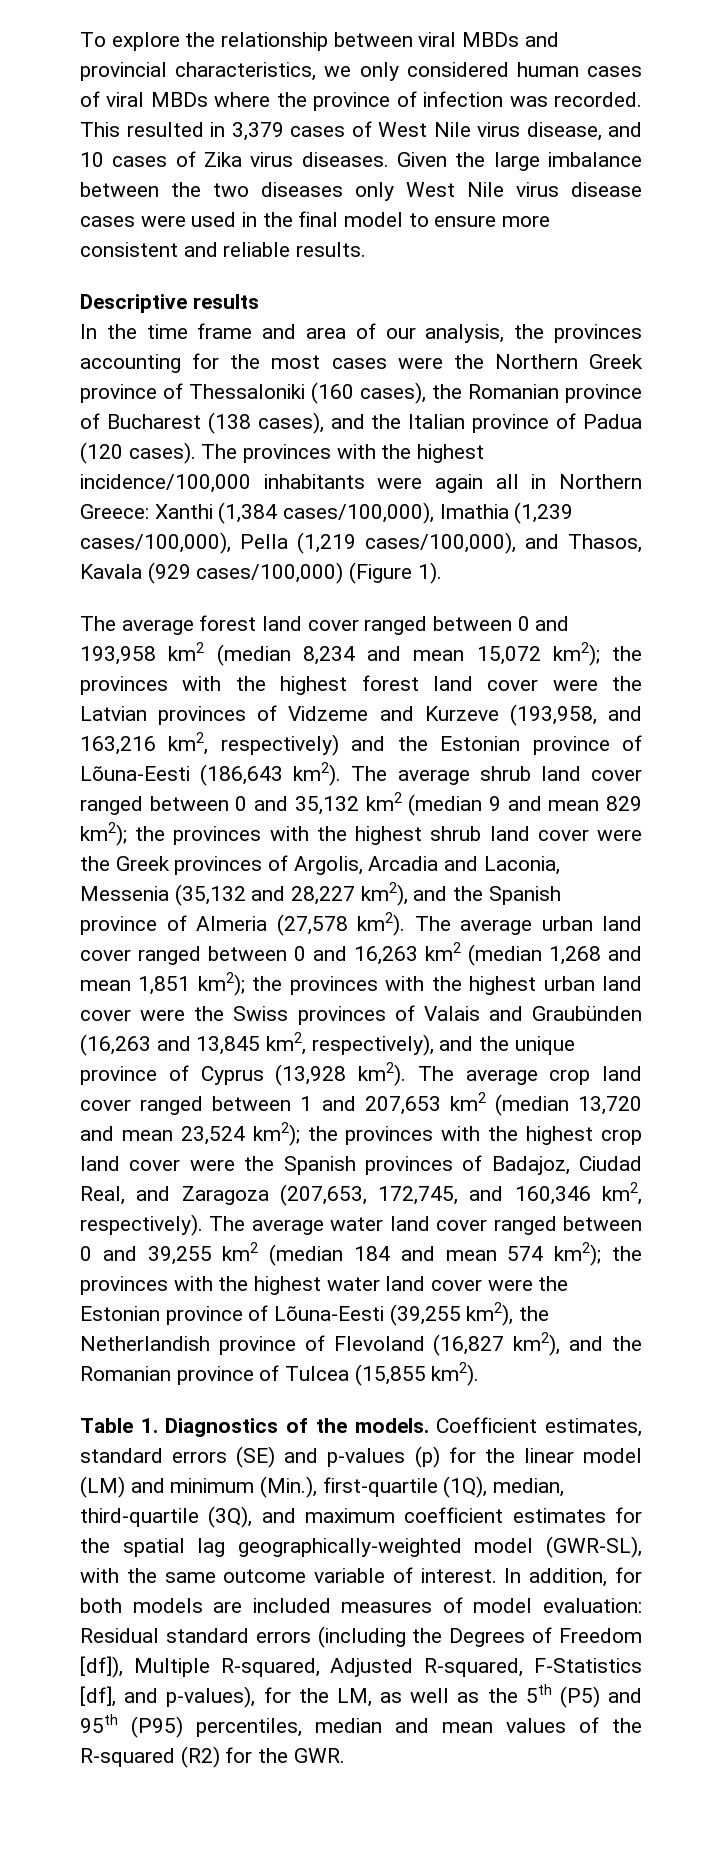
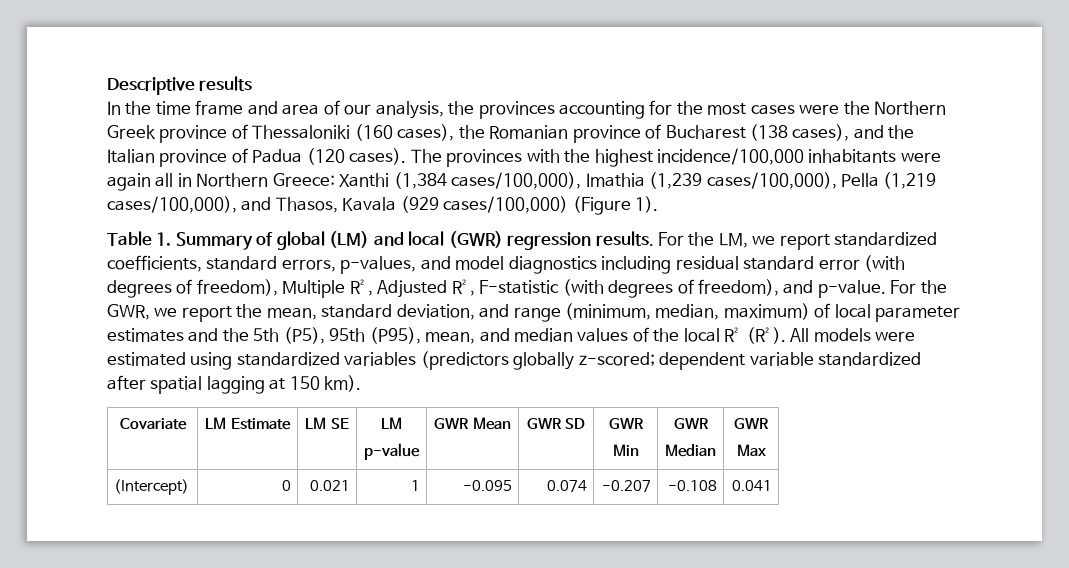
- To explore the relationship between viral MBDs and provincial characteristics, we only considered human cases of viral MBDs where the province of infection was recorded. This resulted in 3,379 cases of West Nile virus disease, and 10 cases of Zika virus diseases. Given the large imbalance between the two diseases only West Nile virus disease cases were used in the final model to ensure more consistent and reliable results.
- The average forest land cover ranged between 0 and 193,958 km2 (median 8,234 and mean 15,072 km2); the provinces with the highest forest land cover were the Latvian provinces of Vidzeme and Kurzeve (193,958, and 163,216 km2, respectively) and the Estonian province of Lõuna-Eesti (186,643 km2). The average shrub land cover ranged between 0 and 35,132 km2 (median 9 and mean 829 km2); the provinces with the highest shrub land cover were the Greek provinces of Argolis, Arcadia and Laconia, Messenia (35,132 and 28,227 km2), and the Spanish province of Almeria (27,578 km2). The average urban land cover ranged between 0 and 16,263 km2 (median 1,268 and mean 1,851 km2); the provinces with the highest urban land cover were the Swiss provinces of Valais and Graubünden (16,263 and 13,845 km2, respectively), and the unique province of Cyprus (13,928 km2). The average crop land cover ranged between 1 and 207,653 km2 (median 13,720 and mean 23,524 km2); the provinces with the highest crop land cover were the Spanish provinces of Badajoz, Ciudad Real, and Zaragoza (207,653, 172,745, and 160,346 km2, respectively). The average water land cover ranged between 0 and 39,255 km2 (median 184 and mean 574 km2); the provinces with the highest water land cover were the Estonian province of Lõuna-Eesti (39,255 km2), the Netherlandish province of Flevoland (16,827 km2), and the Romanian province of Tulcea (15,855 km2).
- Table 1. Diagnostics of the models. Coefficient estimates, standard errors (SE) and p-values (p) for the linear model (LM) and minimum (Min.), first-quartile (1Q), median, third-quartile (3Q), and maximum coefficient estimates for the spatial lag geographically-weighted model (GWR-SL), with the same outcome variable of interest. In addition, for both models are included measures of model evaluation: Residual standard errors (including the Degrees of Freedom [df]), Multiple R-squared, Adjusted R-squared, F-Statistics [df], and p-values), for the LM, as well as the 5th (P5) and 95th (P95) percentiles, median and mean values of the R-squared (R2) for the GWR.
+ Table 1. Summary of global (LM) and local (GWR) regression results. For the LM, we report standardized coefficients, standard errors, p-values, and model diagnostics including residual standard error (with degrees of freedom), Multiple R², Adjusted R², F-statistic (with degrees of freedom), and p-value. For the GWR, we report the mean, standard deviation, and range (minimum, median, maximum) of local parameter estimates and the 5th (P5), 95th (P95), mean, and median values of the local R² (R²). All models were estimated using standardized variables (predictors globally z-scored; dependent variable standardized after spatial lagging at 150 km).
+ Covariate | LM Estimate | LM SE | LM
+ p-value | GWR Mean | GWR SD | GWR
+ Min | GWR
+ Median | GWR
+ Max
+ (Intercept) | 0 | 0.021 | 1 | -0.095 | 0.074 | -0.207 | -0.108 | 0.041

